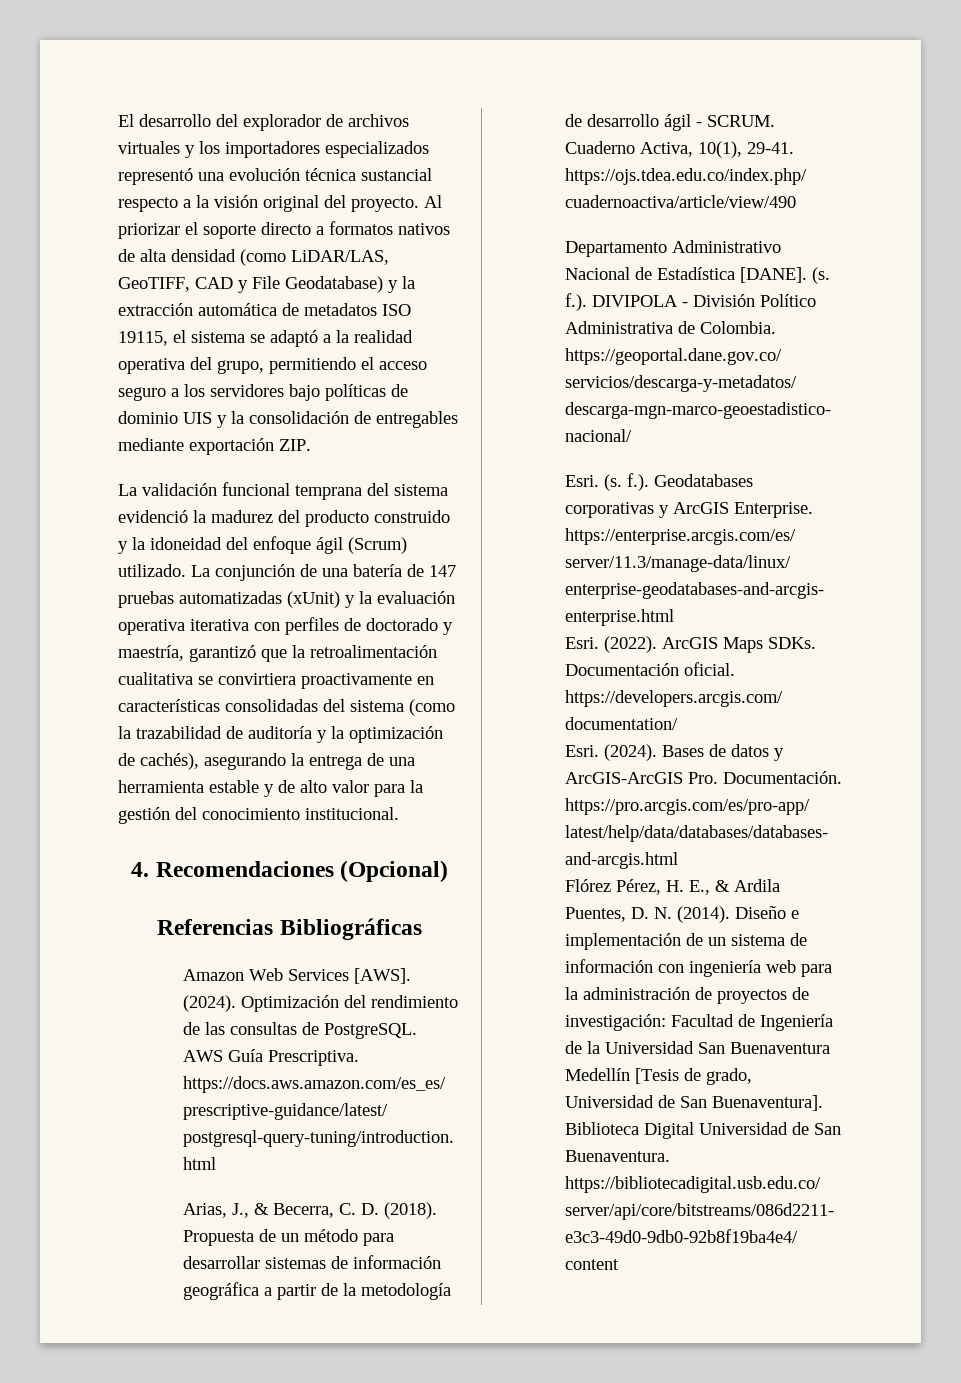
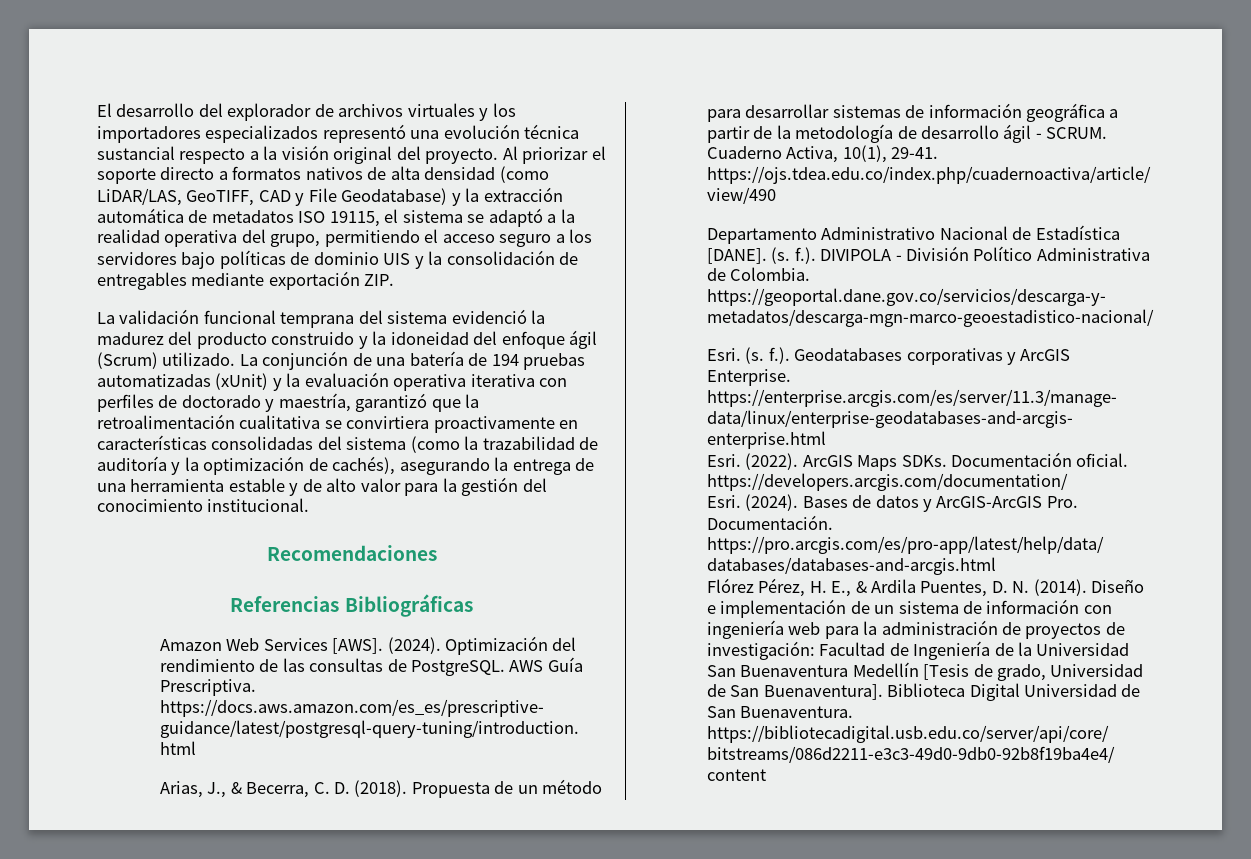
- La conjunción de una batería de 147 pruebas automatizadas (xUnit) y la evaluación operativa iterativa con perfiles de doctorado y maestría, garantizó que la retroalimentación cualitativa se convirtiera proactivamente en características consolidadas del sistema (como la trazabilidad de auditoría y la optimización de cachés), asegurando la entrega de una herramienta estable y de alto valor para la gestión del conocimiento institucional.
+ La conjunción de una batería de 194 pruebas automatizadas (xUnit) y la evaluación operativa iterativa con perfiles de doctorado y maestría, garantizó que la retroalimentación cualitativa se convirtiera proactivamente en características consolidadas del sistema (como la trazabilidad de auditoría y la optimización de cachés), asegurando la entrega de una herramienta estable y de alto valor para la gestión del conocimiento institucional.
- 4. Recomendaciones (Opcional)
+ Recomendaciones

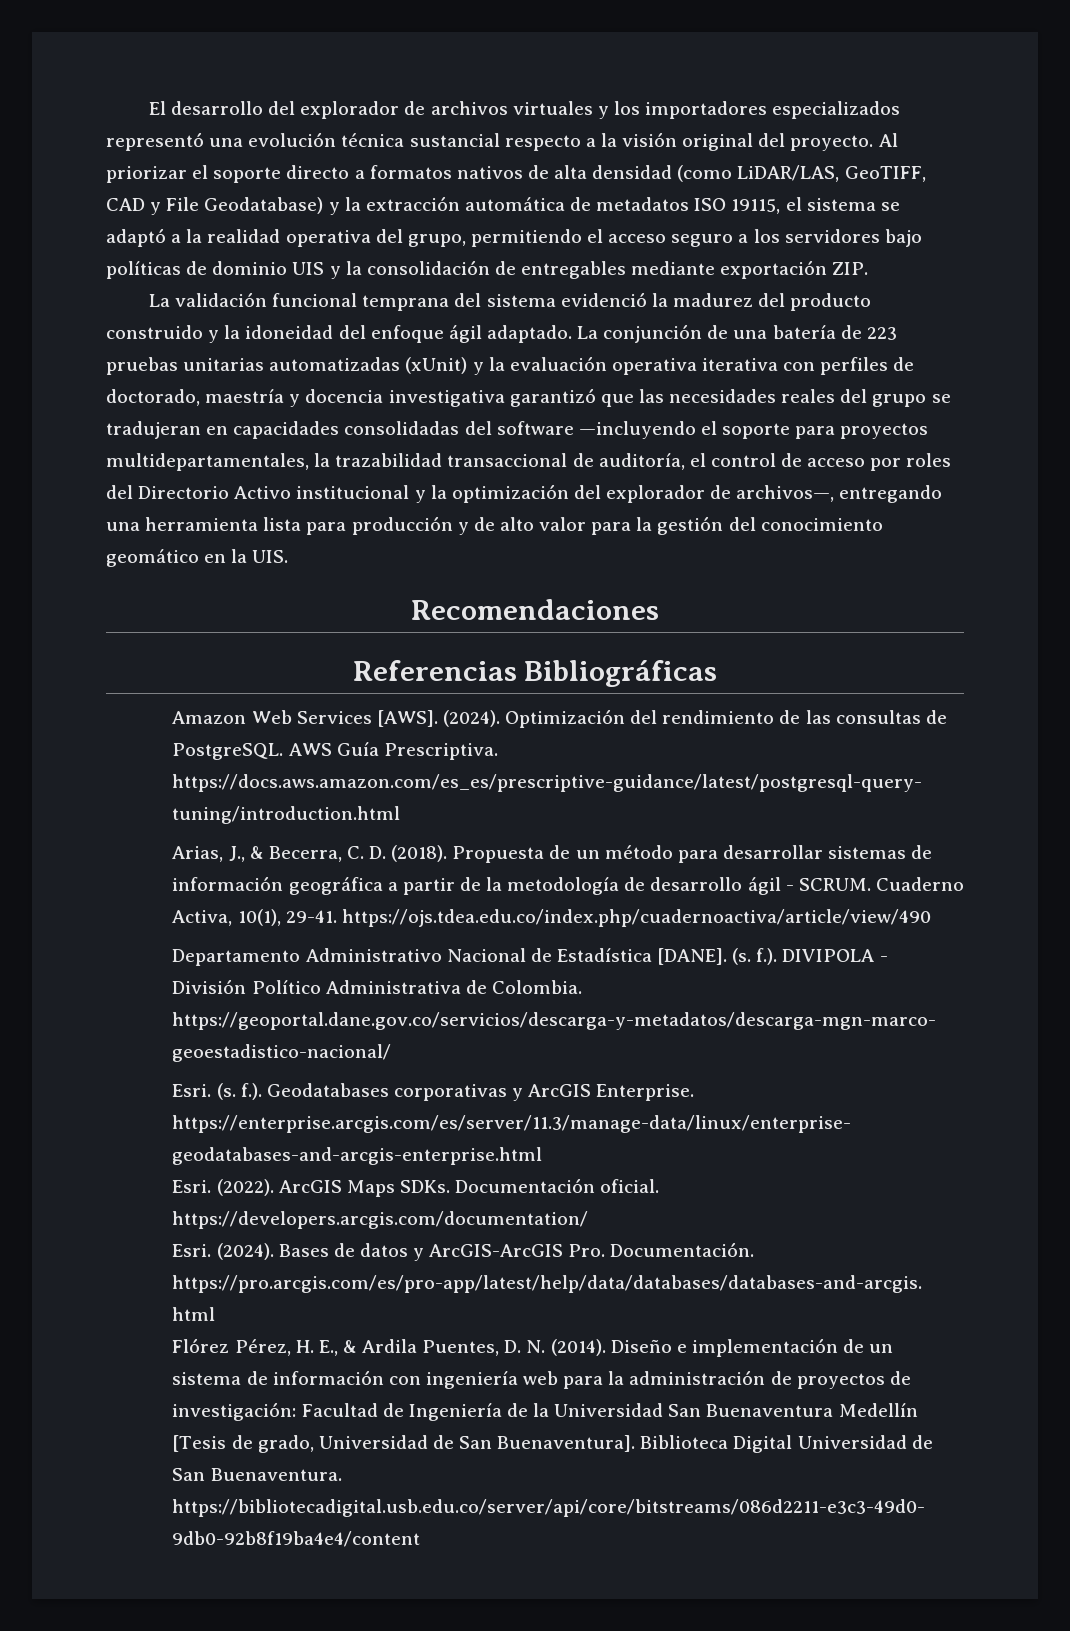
- La validación funcional temprana del sistema evidenció la madurez del producto construido y la idoneidad del enfoque ágil (Scrum) utilizado.
+ La validación funcional temprana del sistema evidenció la madurez del producto construido y la idoneidad del enfoque ágil adaptado.
- La conjunción de una batería de 194 pruebas automatizadas (xUnit) y la evaluación operativa iterativa con perfiles de doctorado y maestría, garantizó que la retroalimentación cualitativa se convirtiera proactivamente en características consolidadas del sistema (como la trazabilidad de auditoría y la optimización de cachés), asegurando la entrega de una herramienta estable y de alto valor para la gestión del conocimiento institucional.
+ La conjunción de una batería de 223 pruebas unitarias automatizadas (xUnit) y la evaluación operativa iterativa con perfiles de doctorado, maestría y docencia investigativa garantizó que las necesidades reales del grupo se tradujeran en capacidades consolidadas del software —incluyendo el soporte para proyectos multidepartamentales, la trazabilidad transaccional de auditoría, el control de acceso por roles del Directorio Activo institucional y la optimización del explorador de archivos—, entregando una herramienta lista para producción y de alto valor para la gestión del conocimiento geomático en la UIS.

